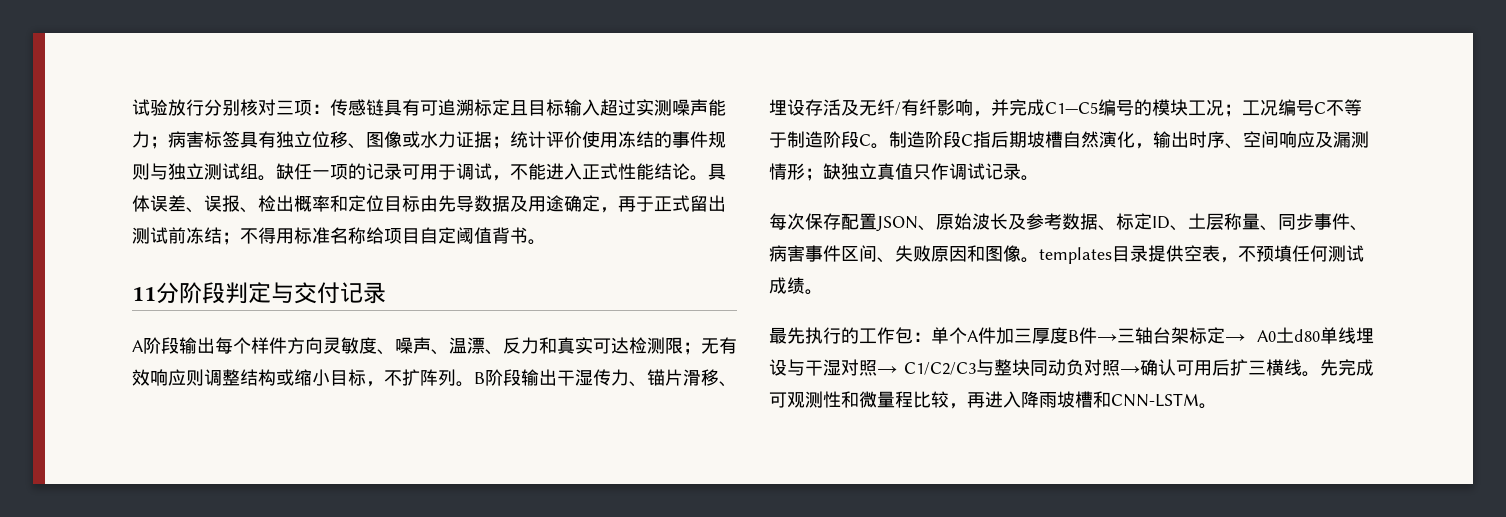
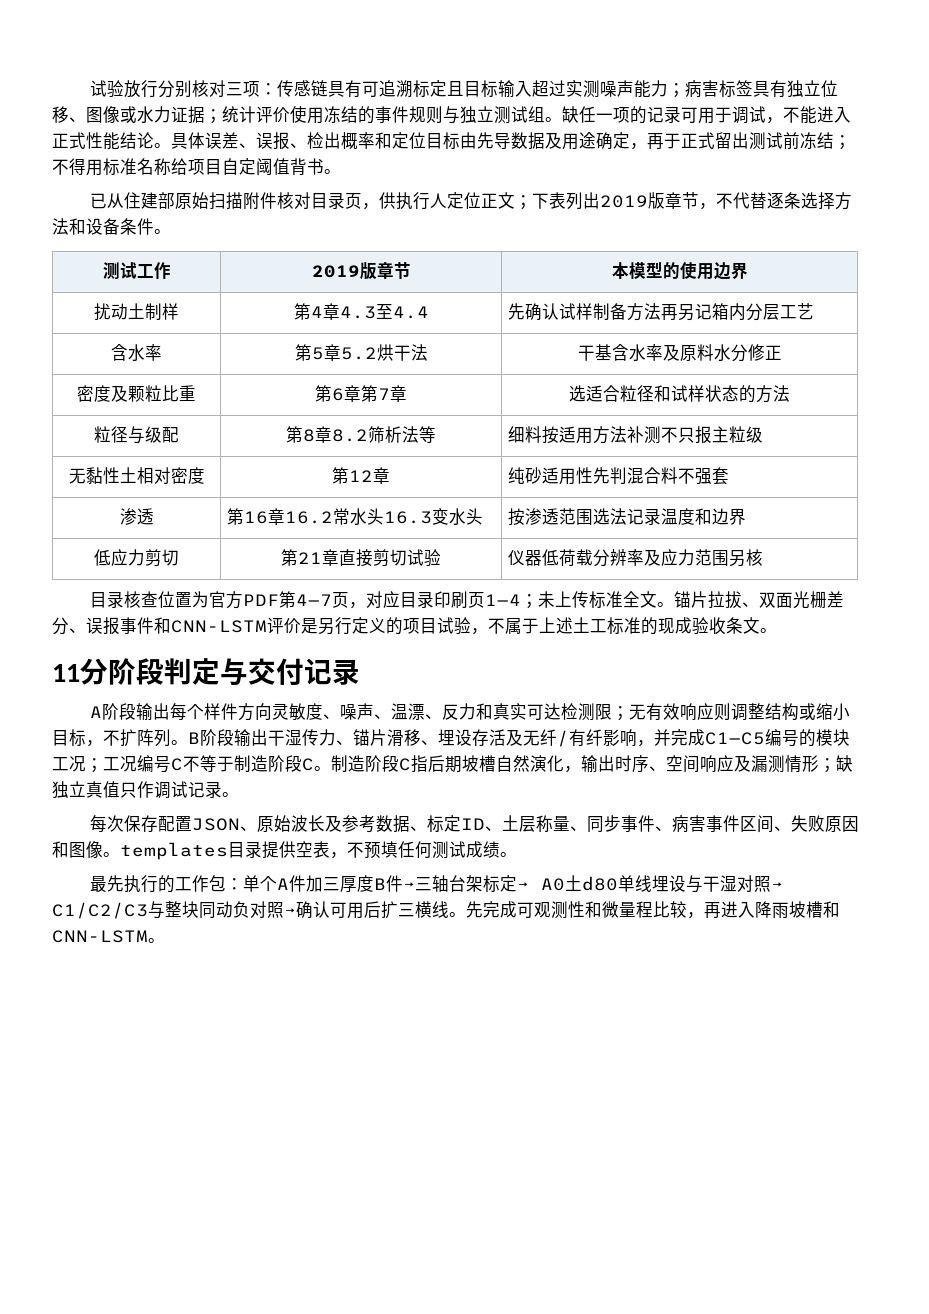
+ 已从住建部原始扫描附件核对目录页，供执行人定位正文；下表列出2019版章节，不代替逐条选择方法和设备条件。
+ 测试工作 | 2019版章节 | 本模型的使用边界
+ 扰动土制样 | 第4章4.3至4.4 | 先确认试样制备方法再另记箱内分层工艺
+ 含水率 | 第5章5.2烘干法 | 干基含水率及原料水分修正
+ 密度及颗粒比重 | 第6章第7章 | 选适合粒径和试样状态的方法
+ 粒径与级配 | 第8章8.2筛析法等 | 细料按适用方法补测不只报主粒级
+ 无黏性土相对密度 | 第12章 | 纯砂适用性先判混合料不强套
+ 渗透 | 第16章16.2常水头16.3变水头 | 按渗透范围选法记录温度和边界
+ 低应力剪切 | 第21章直接剪切试验 | 仪器低荷载分辨率及应力范围另核
+ 目录核查位置为官方PDF第4—7页，对应目录印刷页1—4；未上传标准全文。锚片拉拔、双面光栅差分、误报事件和CNN-LSTM评价是另行定义的项目试验，不属于上述土工标准的现成验收条文。

